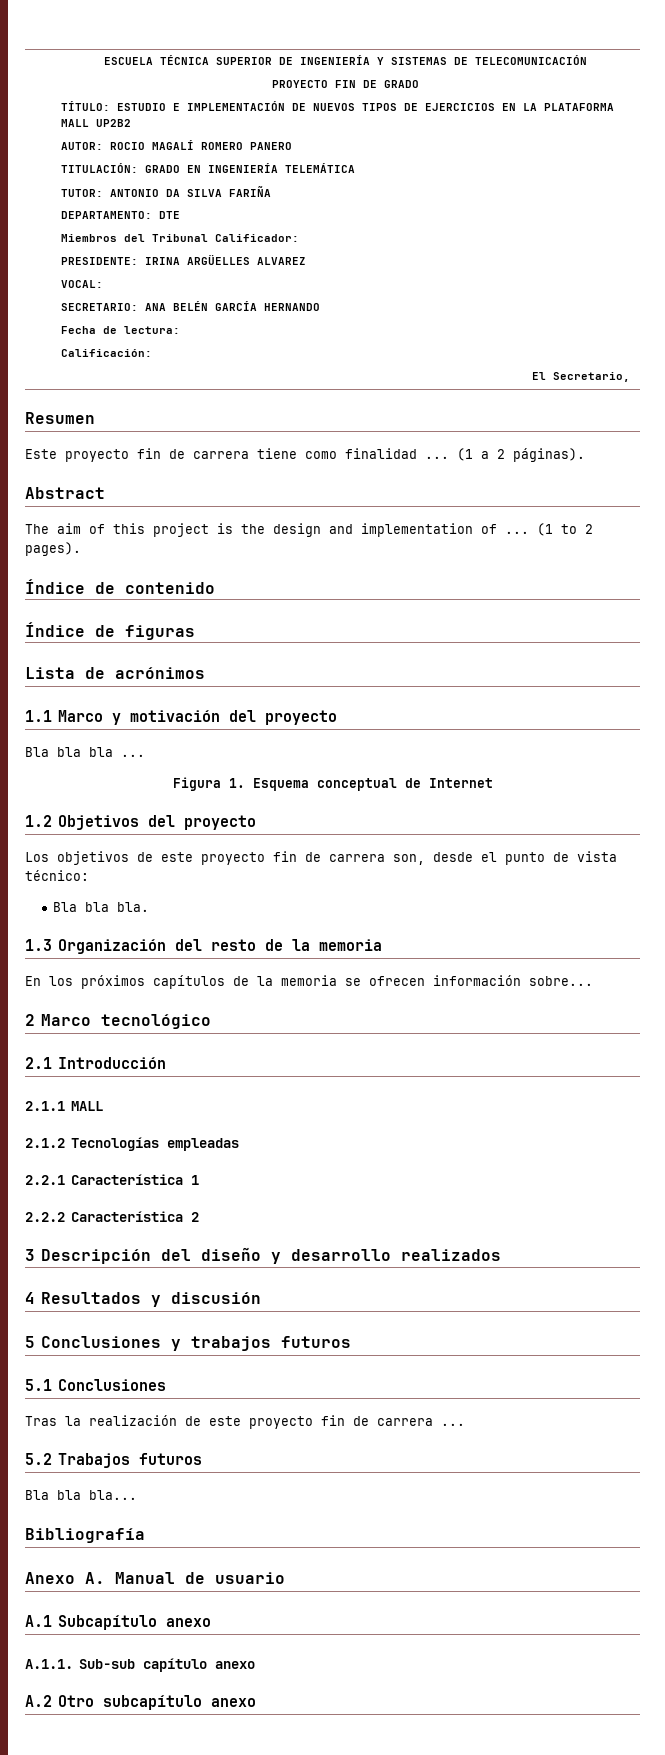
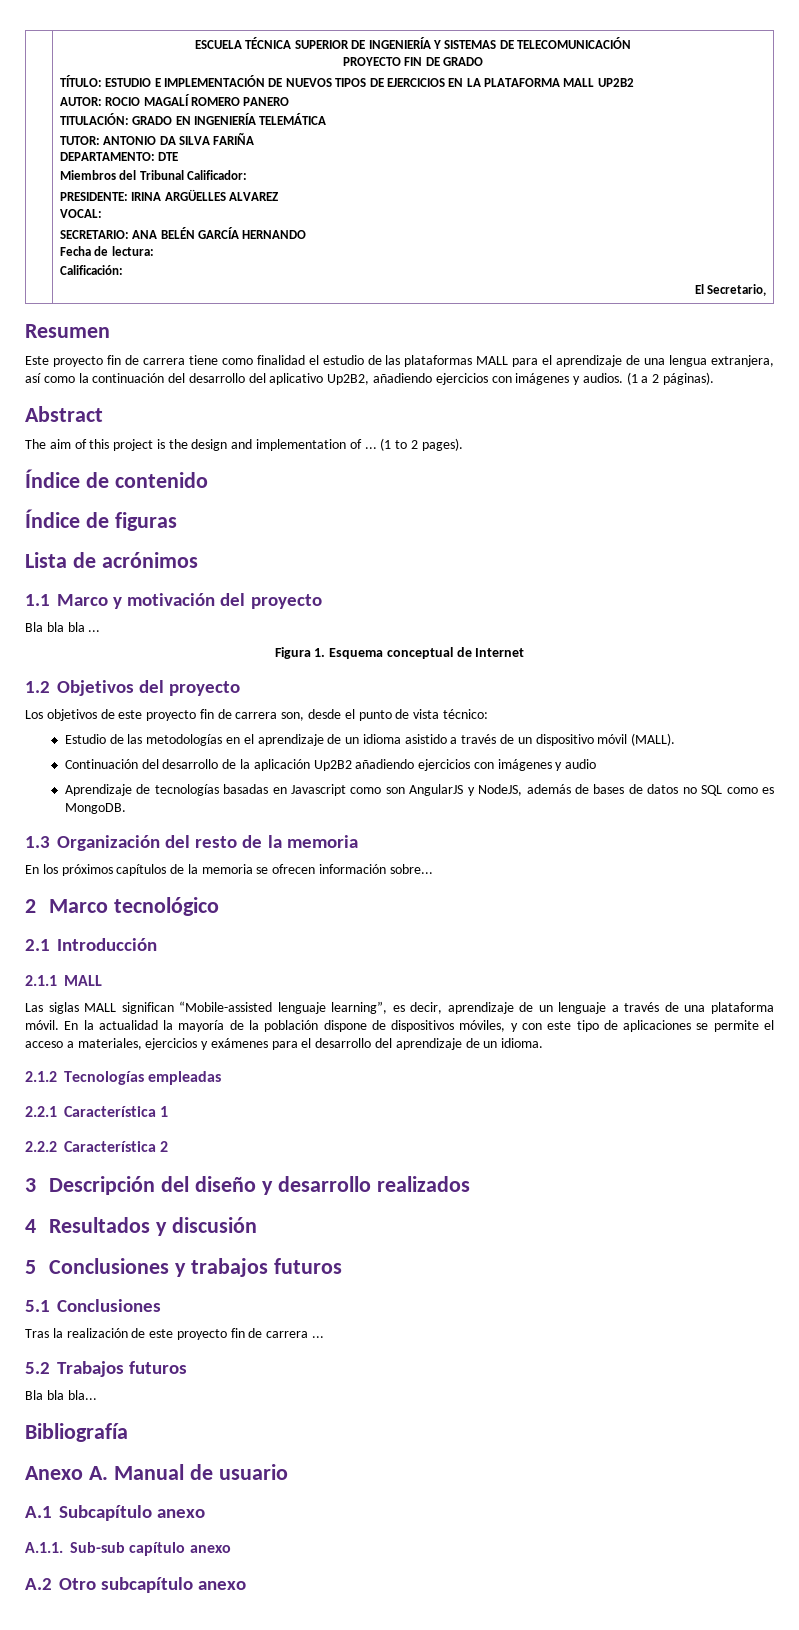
- Este proyecto fin de carrera tiene como finalidad ...
+ Este proyecto fin de carrera tiene como finalidad el estudio de las plataformas MALL para el aprendizaje de una lengua extranjera, así como la continuación del desarrollo del aplicativo Up2B2, añadiendo ejercicios con imágenes y audios.
- Bla bla bla.
+ Estudio de las metodologías en el aprendizaje de un idioma asistido a través de un dispositivo móvil (MALL).
+ Continuación del desarrollo de la aplicación Up2B2 añadiendo ejercicios con imágenes y audio
+ Aprendizaje de tecnologías basadas en Javascript como son AngularJS y NodeJS, además de bases de datos no SQL como es MongoDB.
+ Las siglas MALL significan “Mobile-assisted lenguaje learning”, es decir, aprendizaje de un lenguaje a través de una plataforma móvil. En la actualidad la mayoría de la población dispone de dispositivos móviles, y con este tipo de aplicaciones se permite el acceso a materiales, ejercicios y exámenes para el desarrollo del aprendizaje de un idioma.

